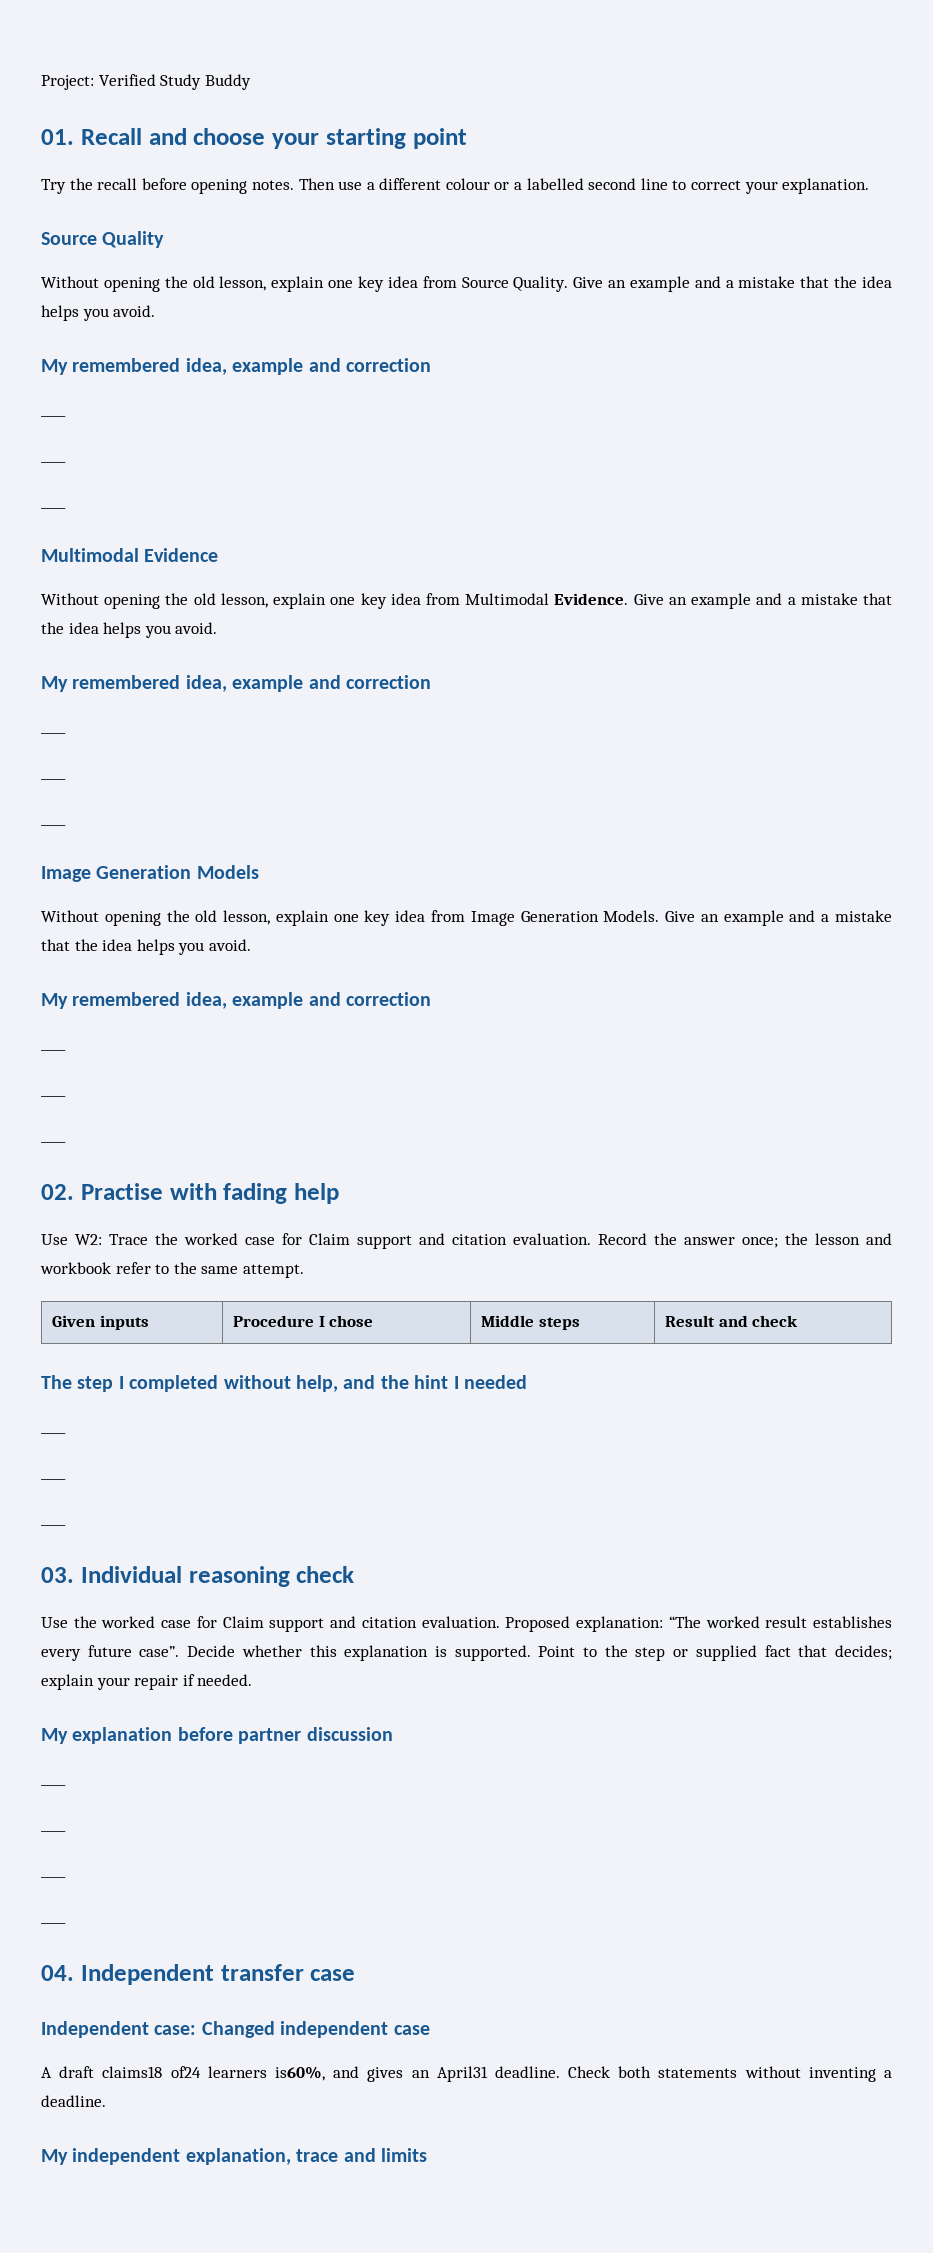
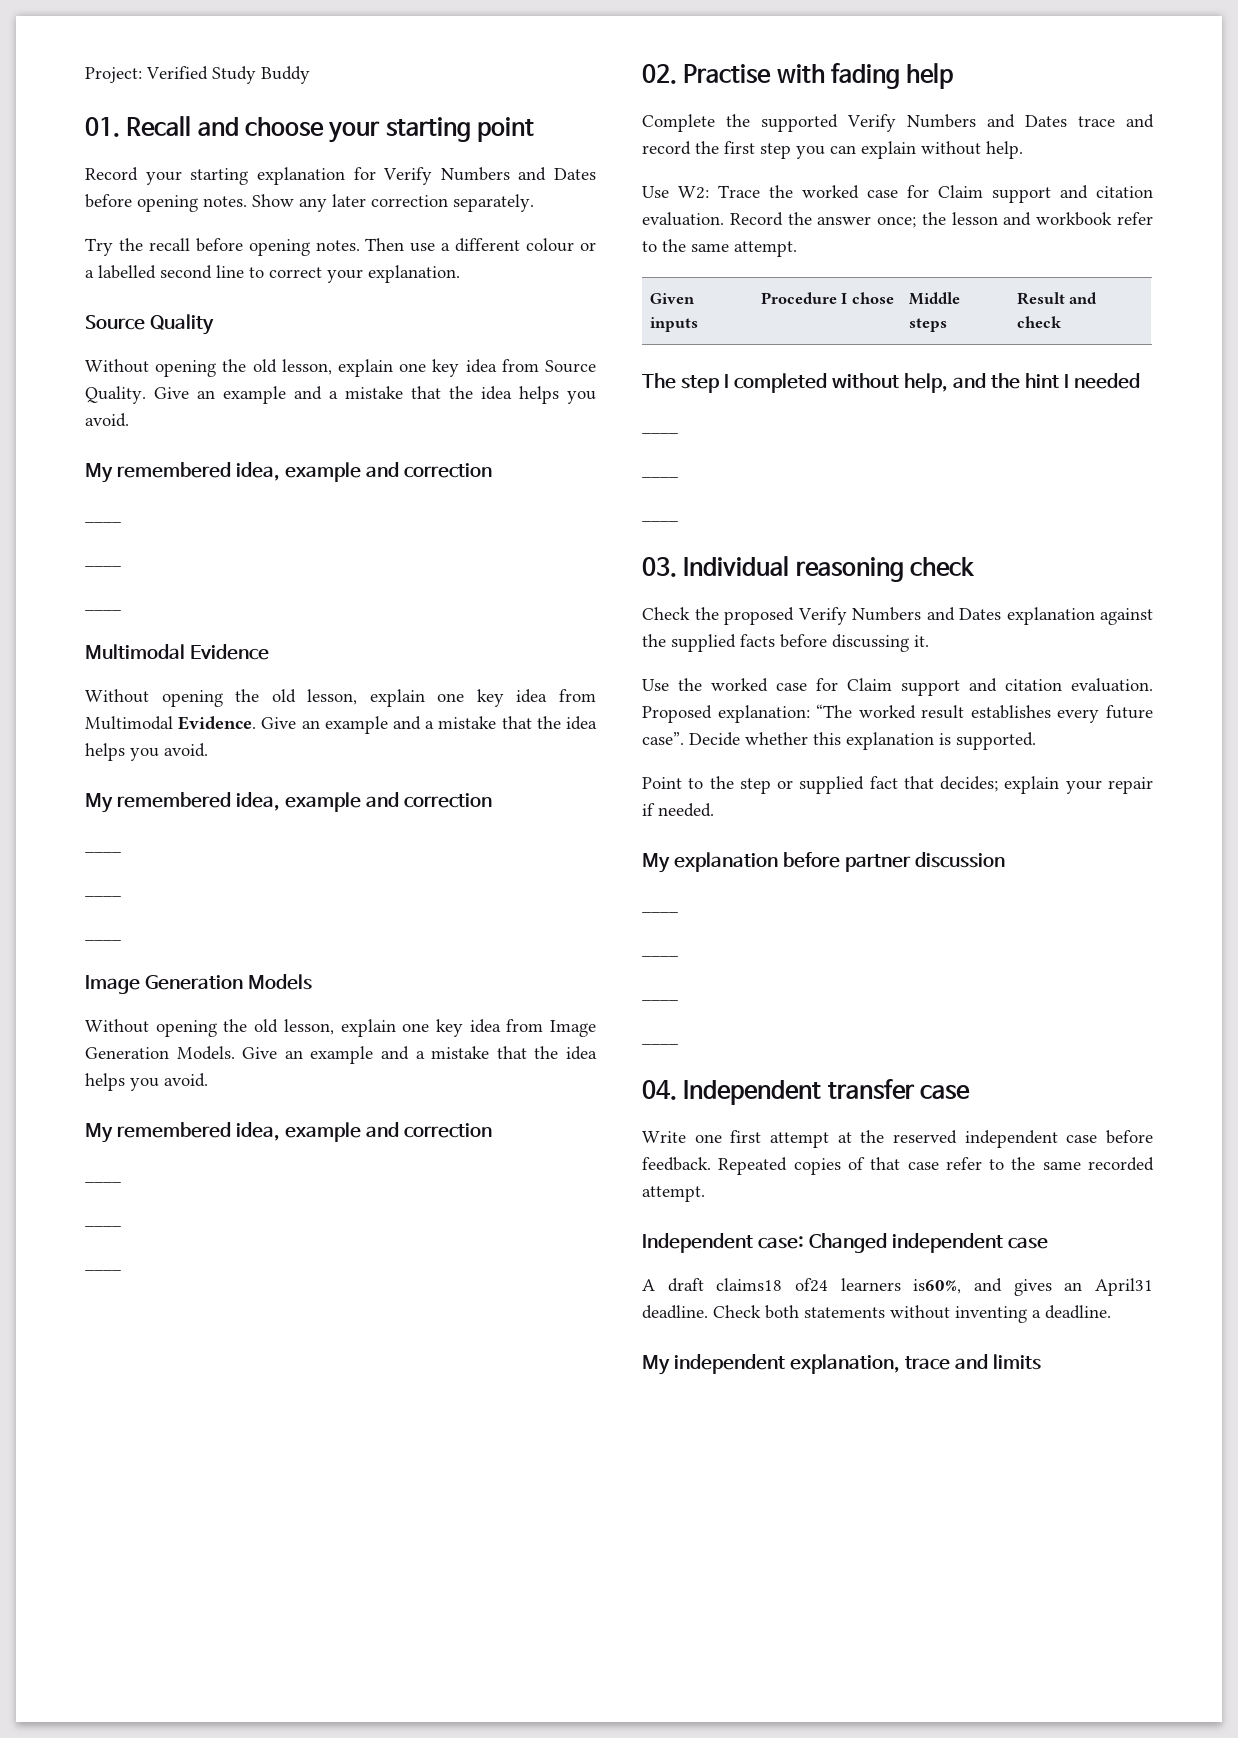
+ Record your starting explanation for Verify Numbers and Dates before opening notes. Show any later correction separately.
+ Complete the supported Verify Numbers and Dates trace and record the first step you can explain without help.
+ Check the proposed Verify Numbers and Dates explanation against the supplied facts before discussing it.
- Decide whether this explanation is supported. Point to the step or supplied fact that decides; explain your repair if needed.
+ Decide whether this explanation is supported.
+ Point to the step or supplied fact that decides; explain your repair if needed.
+ Write one first attempt at the reserved independent case before feedback. Repeated copies of that case refer to the same recorded attempt.

